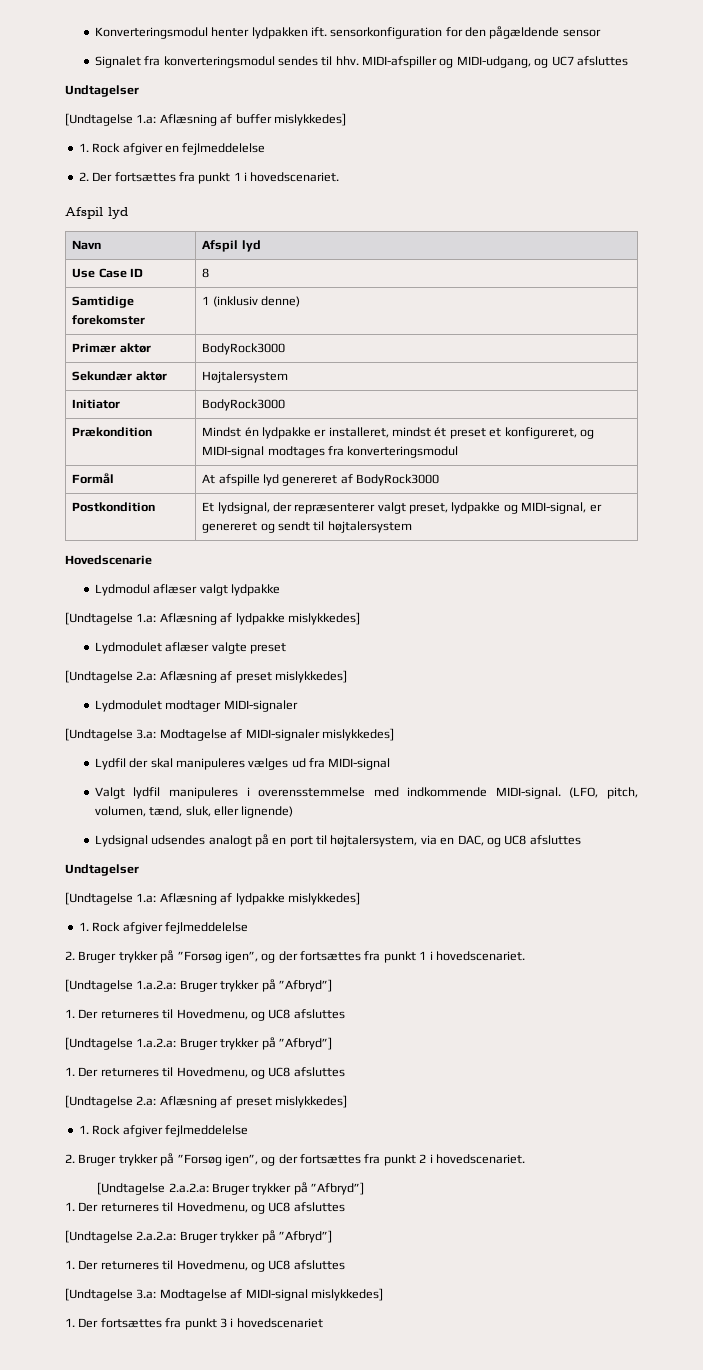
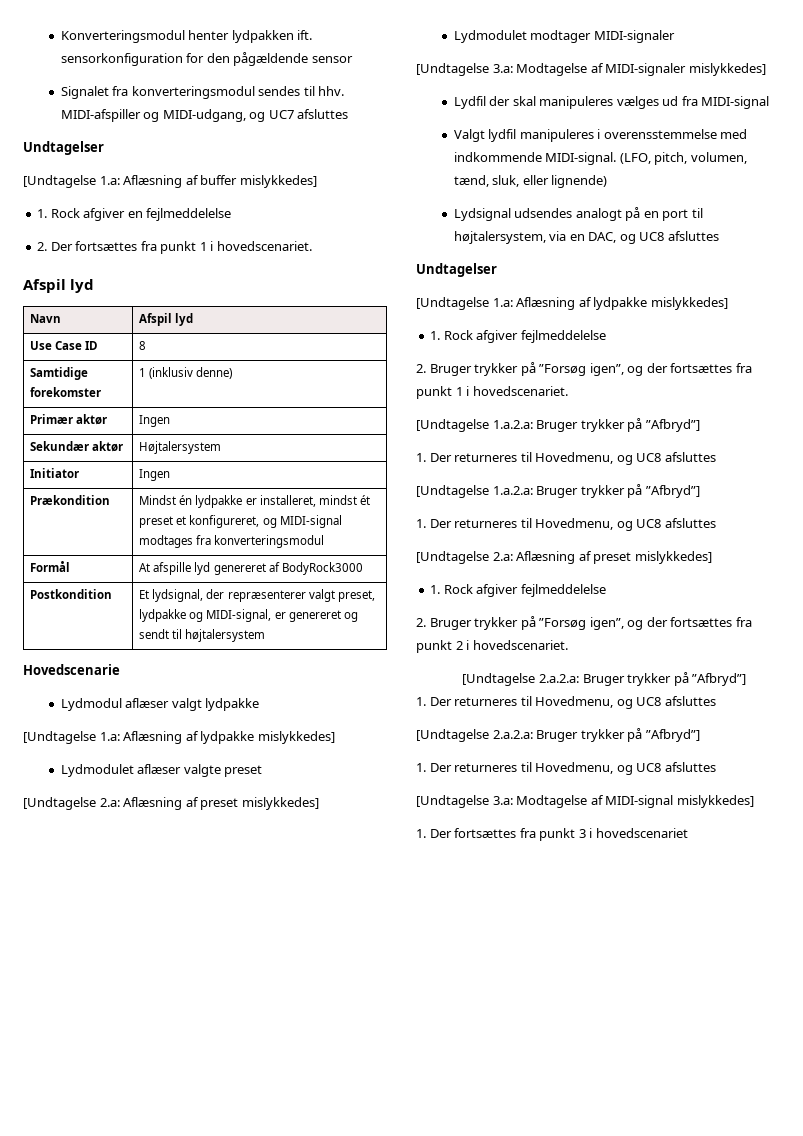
- Primær aktør | BodyRock3000
+ Primær aktør | Ingen
- Initiator | BodyRock3000
+ Initiator | Ingen

